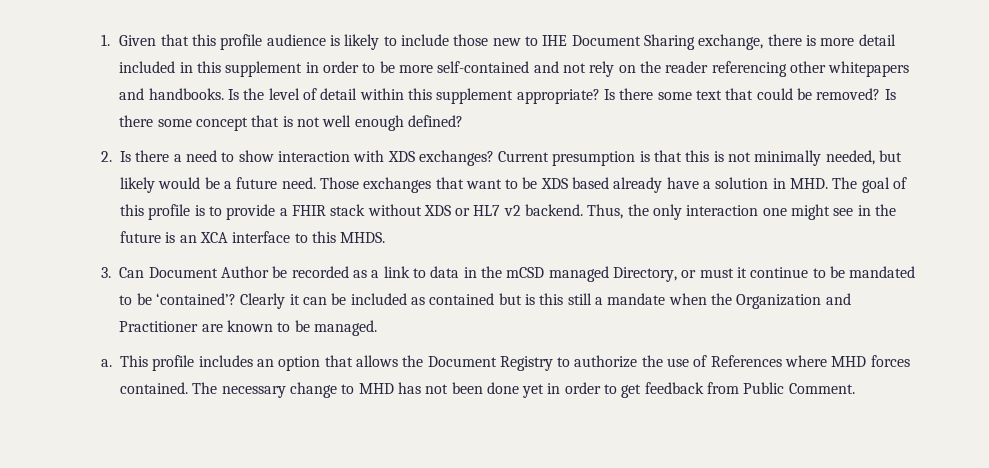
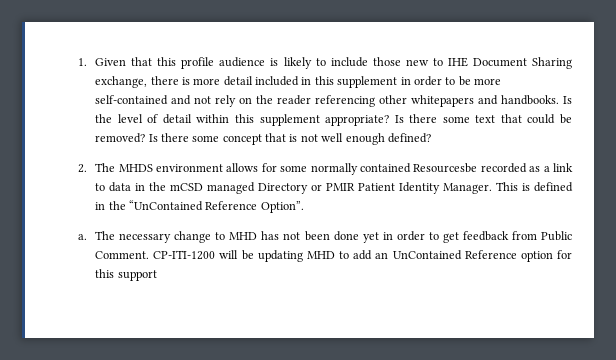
- 2. Is there a need to show interaction with XDS exchanges? Current presumption is that this is not minimally needed, but likely would be a future need. Those exchanges that want to be XDS based already have a solution in MHD. The goal of this profile is to provide a FHIR stack without XDS or HL7 v2 backend. Thus, the only interaction one might see in the future is an XCA interface to this MHDS.
- 3. Can Document Author be recorded as a link to data in the mCSD managed Directory, or must it continue to be mandated to be ‘contained’? Clearly it can be included as contained but is this still a mandate when the Organization and Practitioner are known to be managed.
- a. This profile includes an option that allows the Document Registry to authorize the use of References where MHD forces contained.
+ 2. The MHDS environment allows for some normally contained Resourcesbe recorded as a link to data in the mCSD managed Directory or PMIR Patient Identity Manager. This is defined in the “UnContained Reference Option”.
+ a.
+ CP-ITI-1200 will be updating MHD to add an UnContained Reference option for this support

